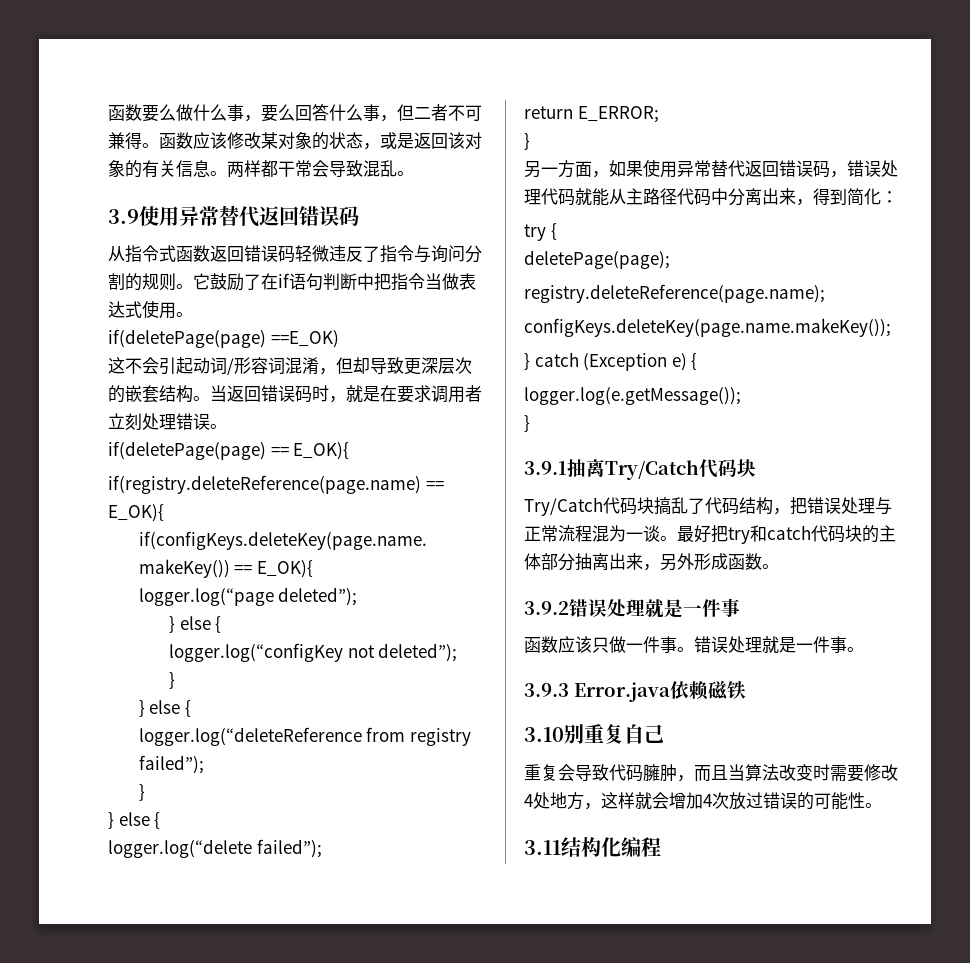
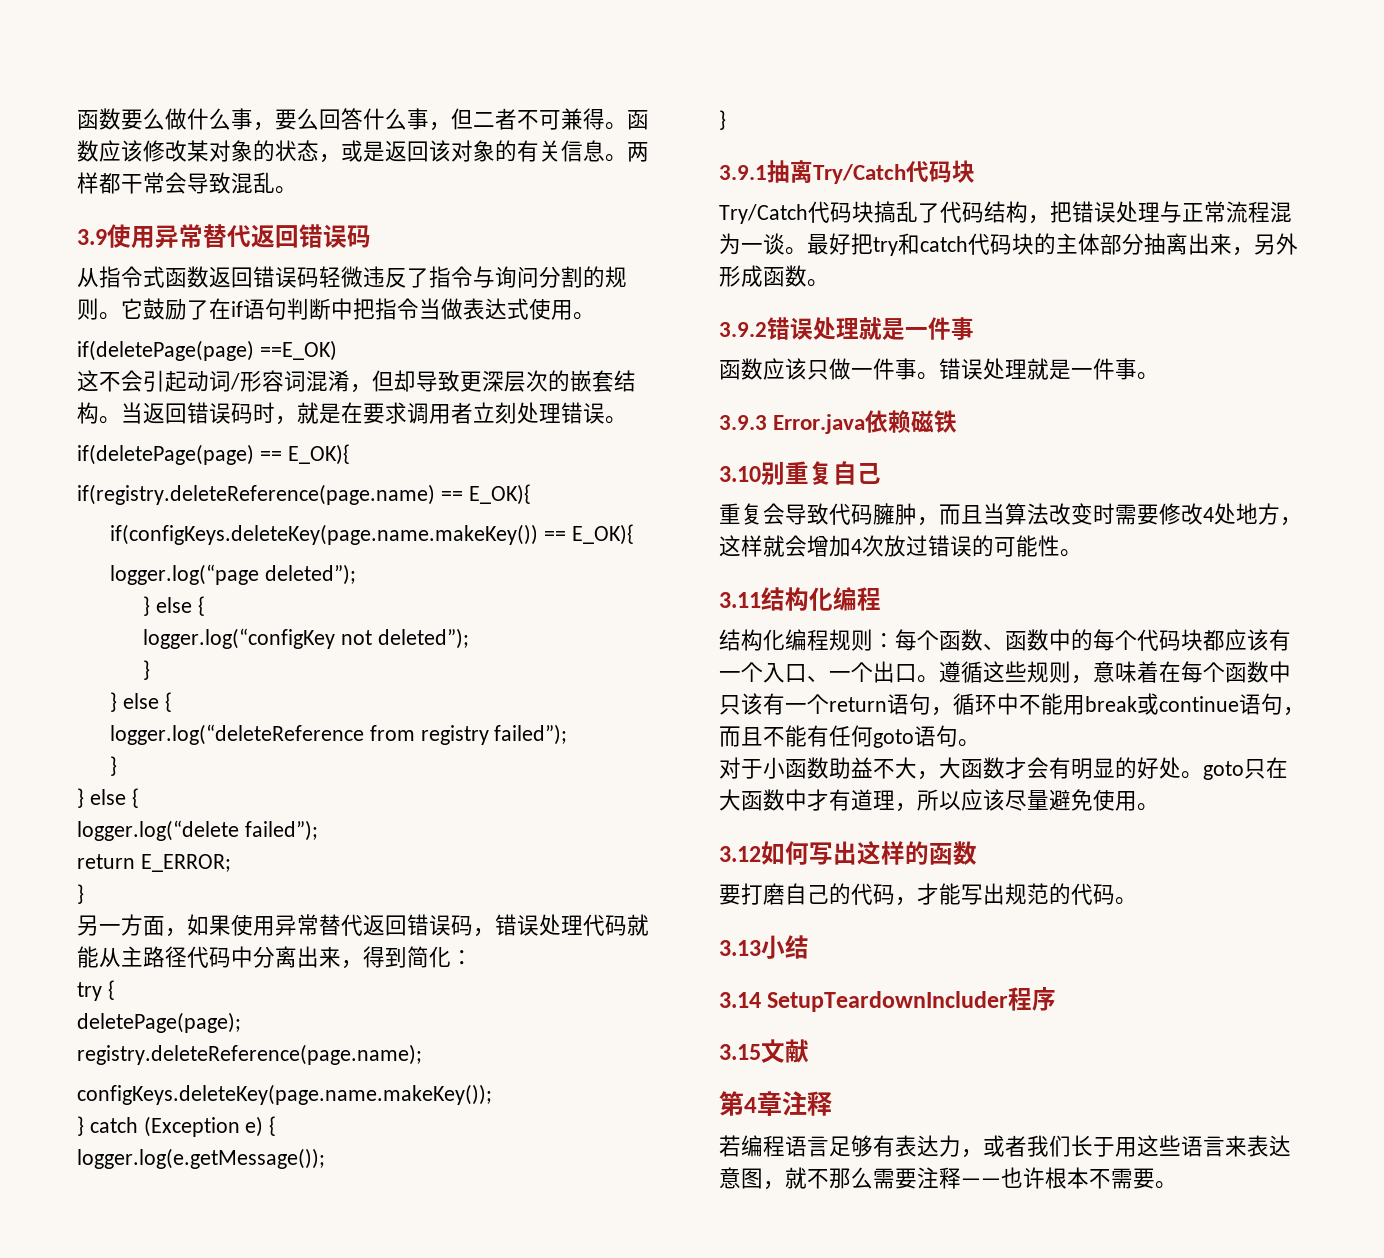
+ 结构化编程规则：每个函数、函数中的每个代码块都应该有一个入口、一个出口。遵循这些规则，意味着在每个函数中只该有一个return语句，循环中不能用break或continue语句，而且不能有任何goto语句。
+ 对于小函数助益不大，大函数才会有明显的好处。goto只在大函数中才有道理，所以应该尽量避免使用。
+ 3.12如何写出这样的函数
+ 要打磨自己的代码，才能写出规范的代码。
+ 3.13小结
+ 3.14 SetupTeardownIncluder程序
+ 3.15文献
+ 第4章注释
+ 若编程语言足够有表达力，或者我们长于用这些语言来表达意图，就不那么需要注释——也许根本不需要。

